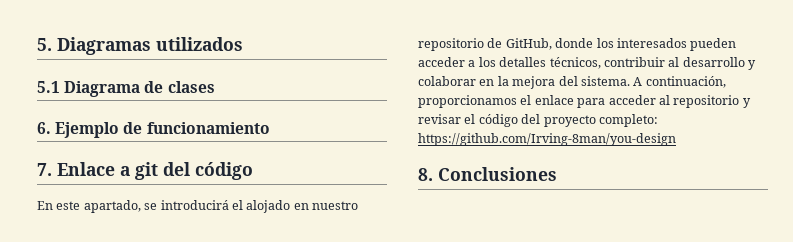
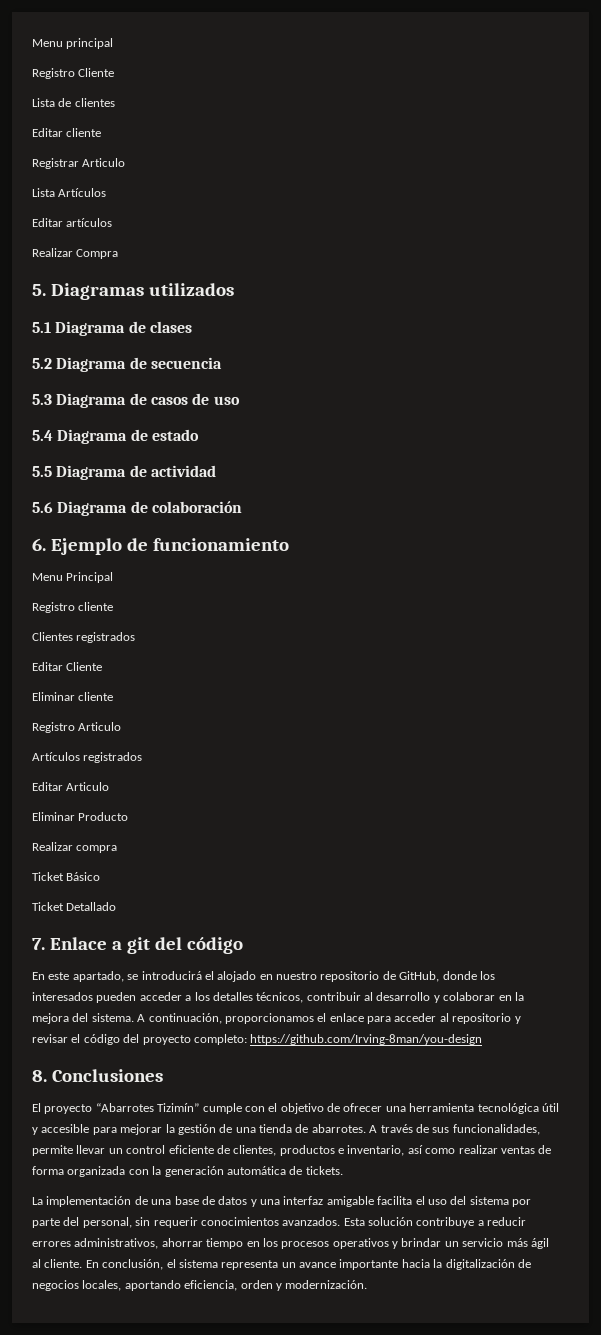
+ Menu principal
+ Registro Cliente
+ Lista de clientes
+ Editar cliente
+ Registrar Articulo
+ Lista Artículos
+ Editar artículos
+ Realizar Compra
+ 5.2 Diagrama de secuencia
+ 5.3 Diagrama de casos de uso
+ 5.4 Diagrama de estado
+ 5.5 Diagrama de actividad
+ 5.6 Diagrama de colaboración
  6. Ejemplo de funcionamiento
+ Menu Principal
+ Registro cliente
+ Clientes registrados
+ Editar Cliente
+ Eliminar cliente
+ Registro Articulo
+ Artículos registrados
+ Editar Articulo
+ Eliminar Producto
+ Realizar compra
+ Ticket Básico
+ Ticket Detallado
+ El proyecto “Abarrotes Tizimín” cumple con el objetivo de ofrecer una herramienta tecnológica útil y accesible para mejorar la gestión de una tienda de abarrotes. A través de sus funcionalidades, permite llevar un control eficiente de clientes, productos e inventario, así como realizar ventas de forma organizada con la generación automática de tickets.
+ La implementación de una base de datos y una interfaz amigable facilita el uso del sistema por parte del personal, sin requerir conocimientos avanzados. Esta solución contribuye a reducir errores administrativos, ahorrar tiempo en los procesos operativos y brindar un servicio más ágil al cliente. En conclusión, el sistema representa un avance importante hacia la digitalización de negocios locales, aportando eficiencia, orden y modernización.

